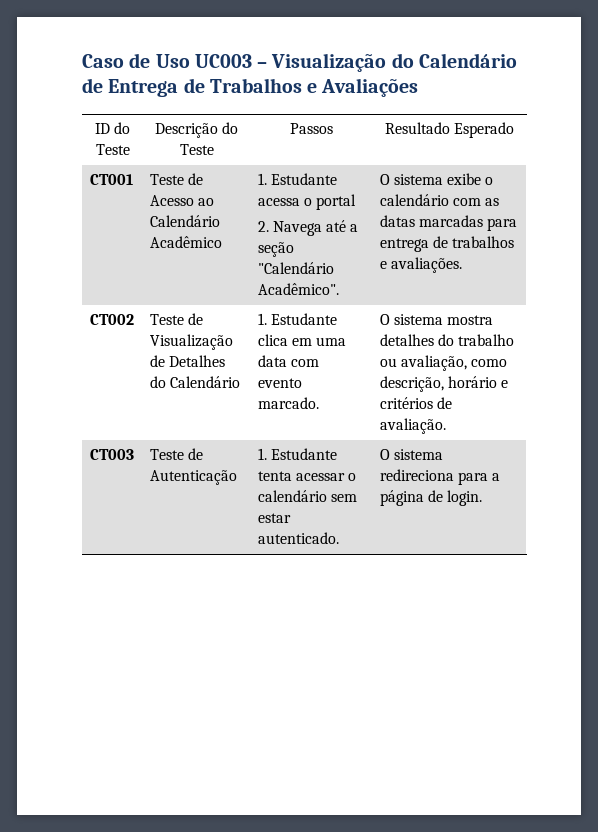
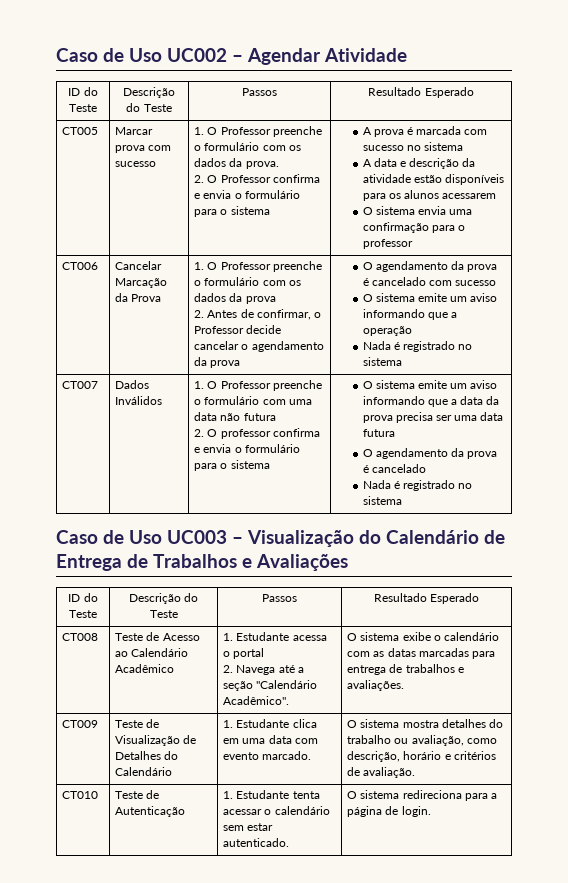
+ Caso de Uso UC002 – Agendar Atividade
+ ID do Teste | Descrição do Teste | Passos | Resultado Esperado
+ CT005 | Marcar prova com sucesso | 1. O Professor preenche o formulário com os dados da prova.
+ 2. O Professor confirma e envia o formulário para o sistema | A prova é marcada com sucesso no sistema
+ A data e descrição da atividade estão disponíveis para os alunos acessarem
+ O sistema envia uma confirmação para o professor
+ CT006 | Cancelar Marcação da Prova | 1. O Professor preenche o formulário com os dados da prova
+ 2. Antes de confirmar, o Professor decide cancelar o agendamento da prova | O agendamento da prova é cancelado com sucesso
+ O sistema emite um aviso informando que a operação
+ Nada é registrado no sistema
+ CT007 | Dados Inválidos | 1. O Professor preenche o formulário com uma data não futura
+ 2. O professor confirma e envia o formulário para o sistema | O sistema emite um aviso informando que a data da prova precisa ser uma data futura
+ O agendamento da prova é cancelado
+ Nada é registrado no sistema
- CT001 | Teste de Acesso ao Calendário Acadêmico | 1. Estudante acessa o portal
+ CT008 | Teste de Acesso ao Calendário Acadêmico | 1. Estudante acessa o portal
- CT002 | Teste de Visualização de Detalhes do Calendário | 1. Estudante clica em uma data com evento marcado. | O sistema mostra detalhes do trabalho ou avaliação, como descrição, horário e critérios de avaliação.
+ CT009 | Teste de Visualização de Detalhes do Calendário | 1. Estudante clica em uma data com evento marcado. | O sistema mostra detalhes do trabalho ou avaliação, como descrição, horário e critérios de avaliação.
- CT003 | Teste de Autenticação | 1. Estudante tenta acessar o calendário sem estar autenticado. | O sistema redireciona para a página de login.
+ CT010 | Teste de Autenticação | 1. Estudante tenta acessar o calendário sem estar autenticado. | O sistema redireciona para a página de login.

